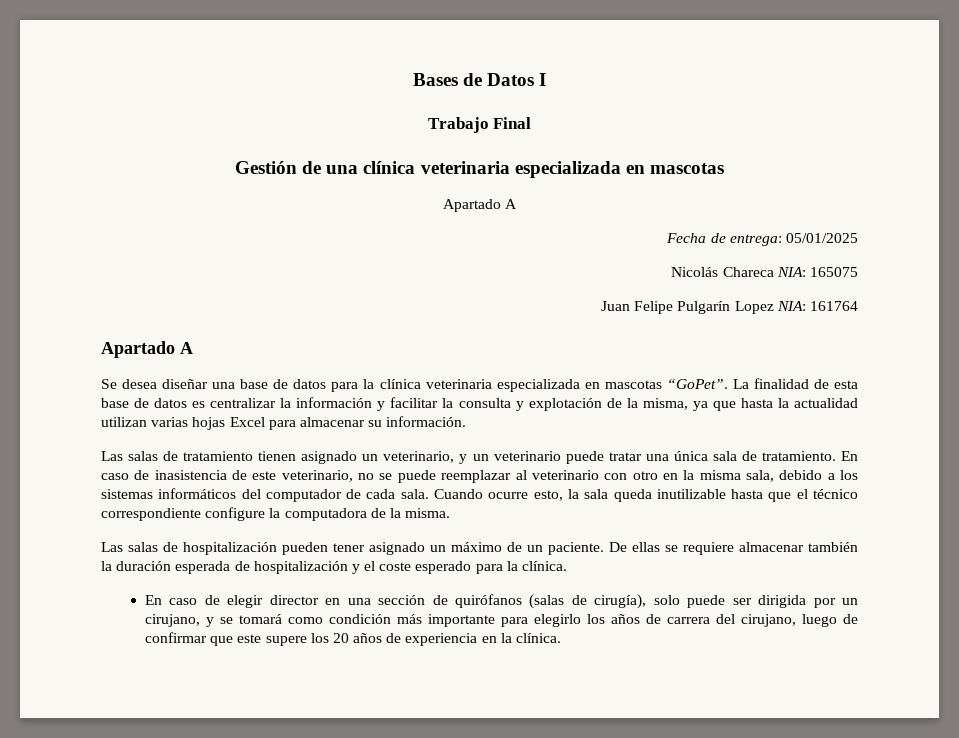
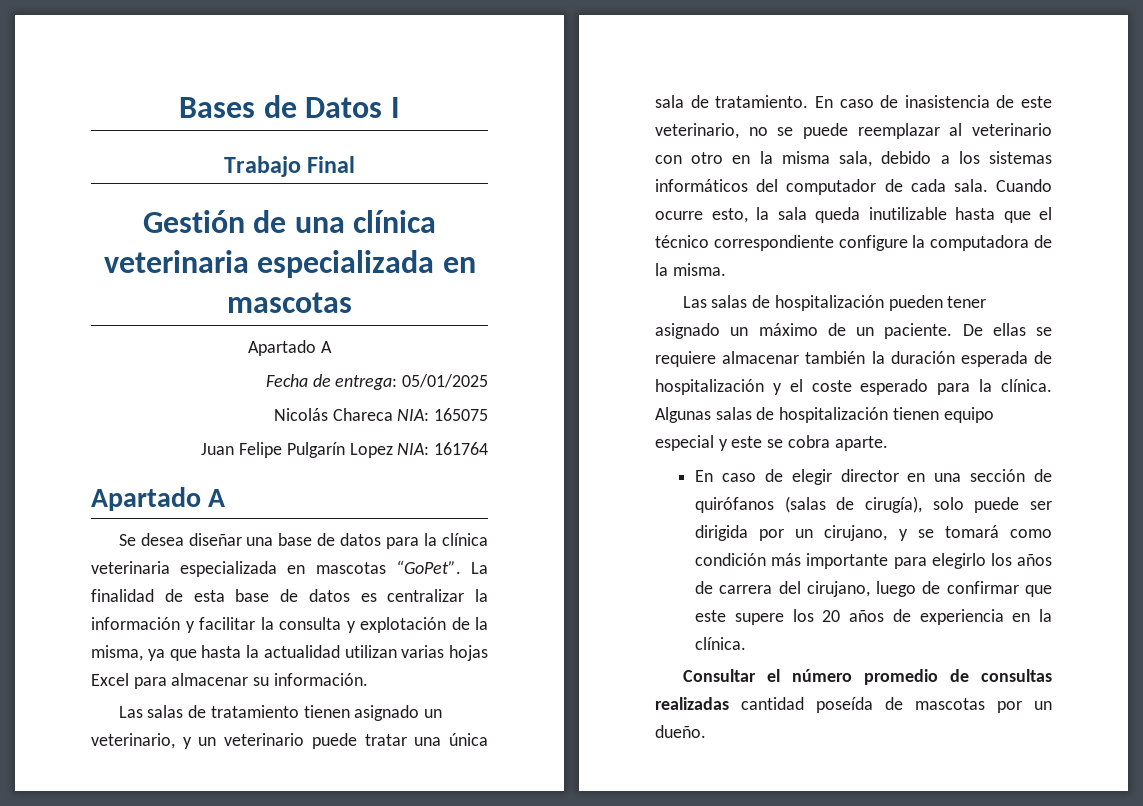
+ Algunas salas de hospitalización tienen equipo especial y este se cobra aparte.
+ Consultar el número promedio de consultas realizadas cantidad poseída de mascotas por un dueño.

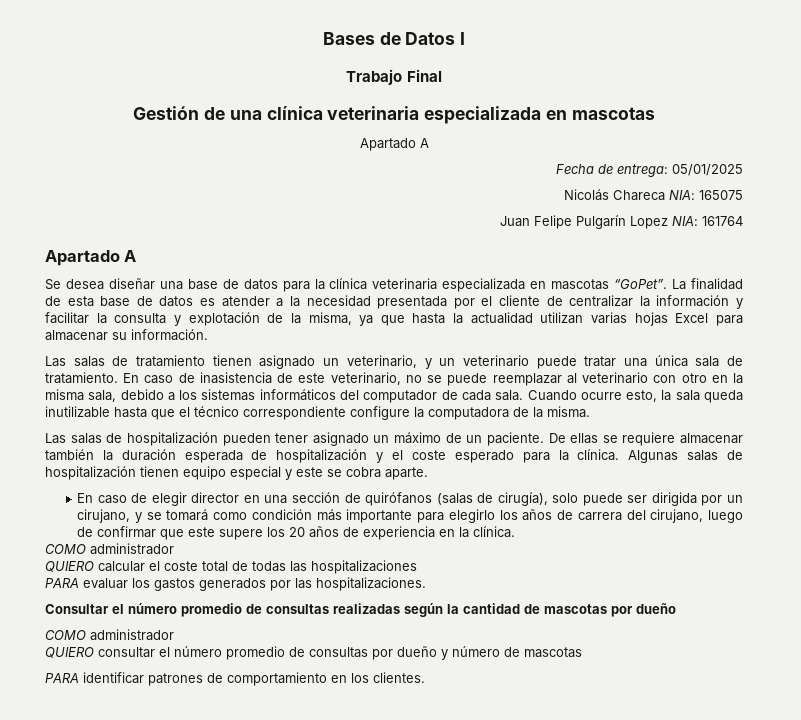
- La finalidad de esta base de datos es centralizar la información y facilitar la consulta y explotación de la misma, ya que hasta la actualidad utilizan varias hojas Excel para almacenar su información.
+ La finalidad de esta base de datos es atender a la necesidad presentada por el cliente de centralizar la información y facilitar la consulta y explotación de la misma, ya que hasta la actualidad utilizan varias hojas Excel para almacenar su información.
  En caso de elegir director en una sección de quirófanos (salas de cirugía), solo puede ser dirigida por un cirujano, y se tomará como condición más importante para elegirlo los años de carrera del cirujano, luego de confirmar que este supere los 20 años de experiencia en la clínica.
+ COMO administrador
+ QUIERO calcular el coste total de todas las hospitalizaciones
+ PARA evaluar los gastos generados por las hospitalizaciones.
- Consultar el número promedio de consultas realizadas cantidad poseída de mascotas por un dueño.
+ Consultar el número promedio de consultas realizadas según la cantidad de mascotas por dueño
+ COMO administrador
+ QUIERO consultar el número promedio de consultas por dueño y número de mascotas
+ PARA identificar patrones de comportamiento en los clientes.

